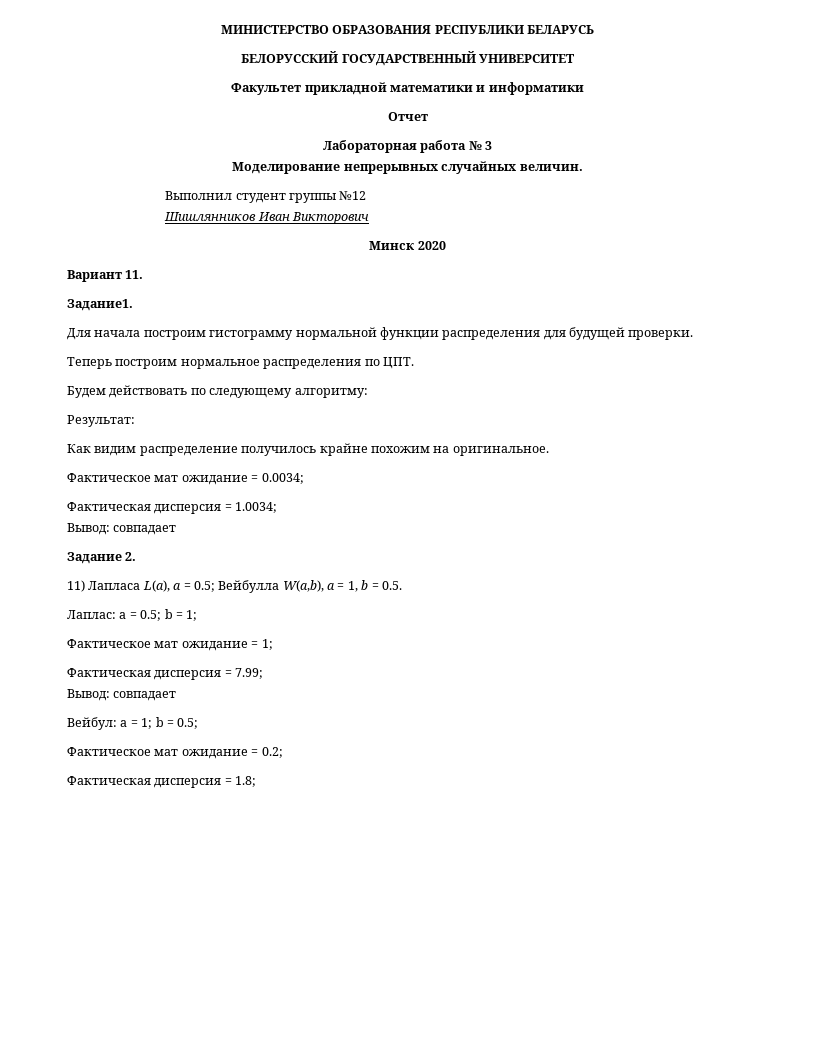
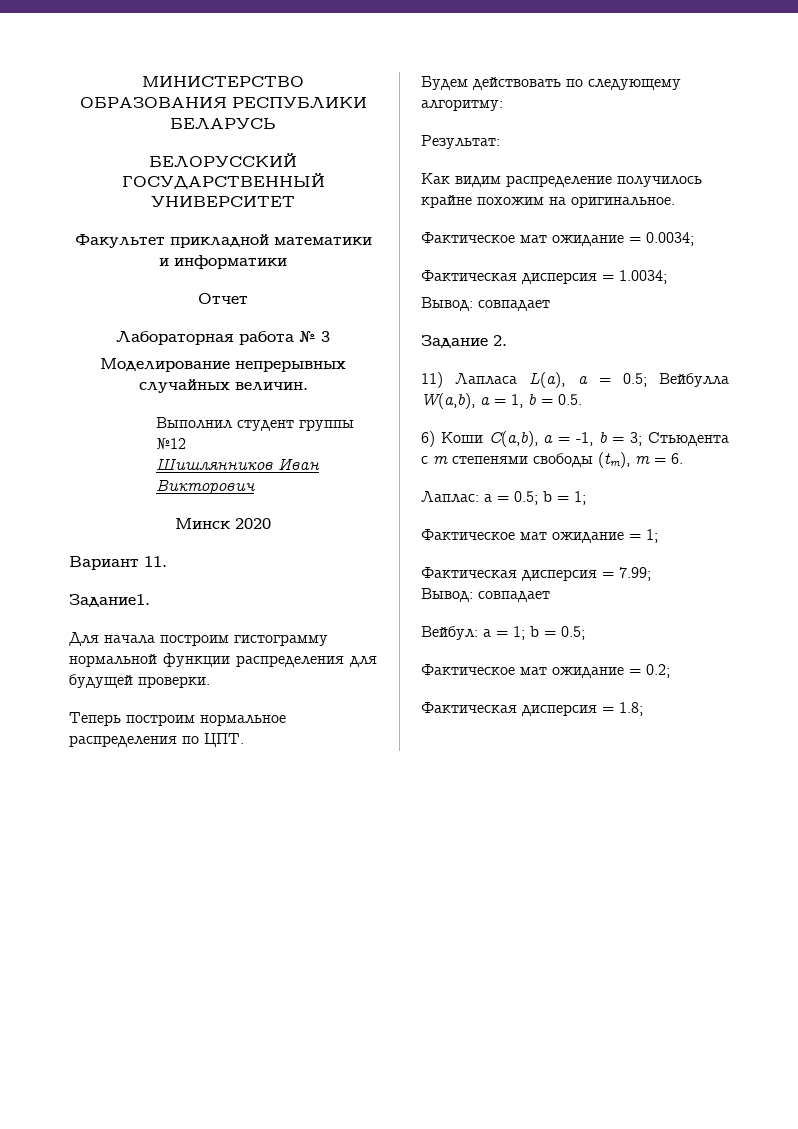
+ 6) Коши C(a,b), a = -1, b = 3; Стьюдента с m степенями свободы (tm), m = 6.

